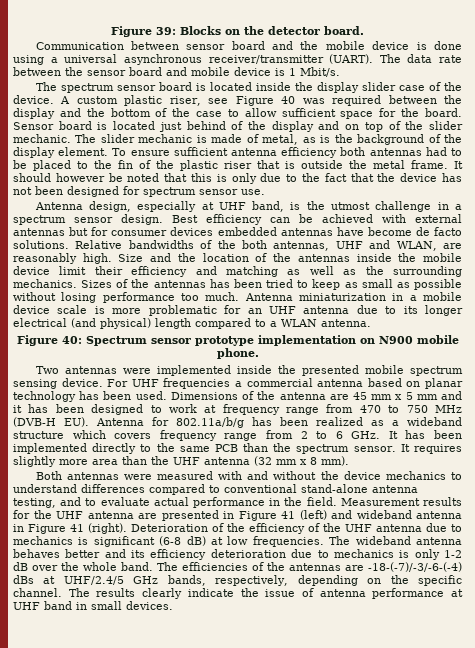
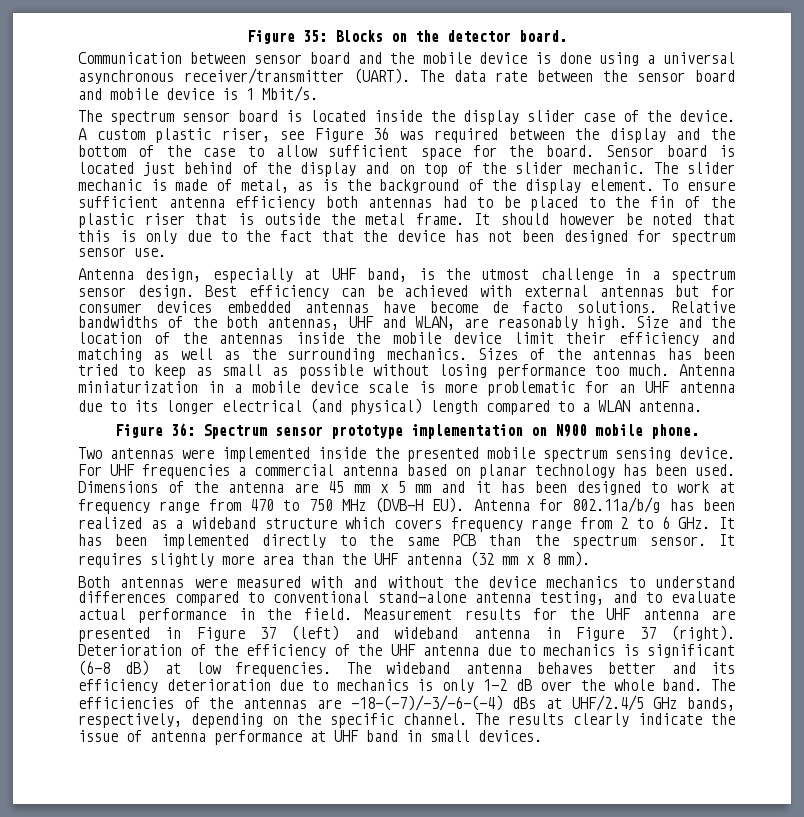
- Figure 39: Blocks on the detector board.
+ Figure 35: Blocks on the detector board.
- A custom plastic riser, see Figure 40 was required between the display and the bottom of the case to allow sufficient space for the board.
+ A custom plastic riser, see Figure 36 was required between the display and the bottom of the case to allow sufficient space for the board.
- Figure 40: Spectrum sensor prototype implementation on N900 mobile phone.
+ Figure 36: Spectrum sensor prototype implementation on N900 mobile phone.
- Measurement results for the UHF antenna are presented in Figure 41 (left) and wideband antenna in Figure 41 (right).
+ Measurement results for the UHF antenna are presented in Figure 37 (left) and wideband antenna in Figure 37 (right).

